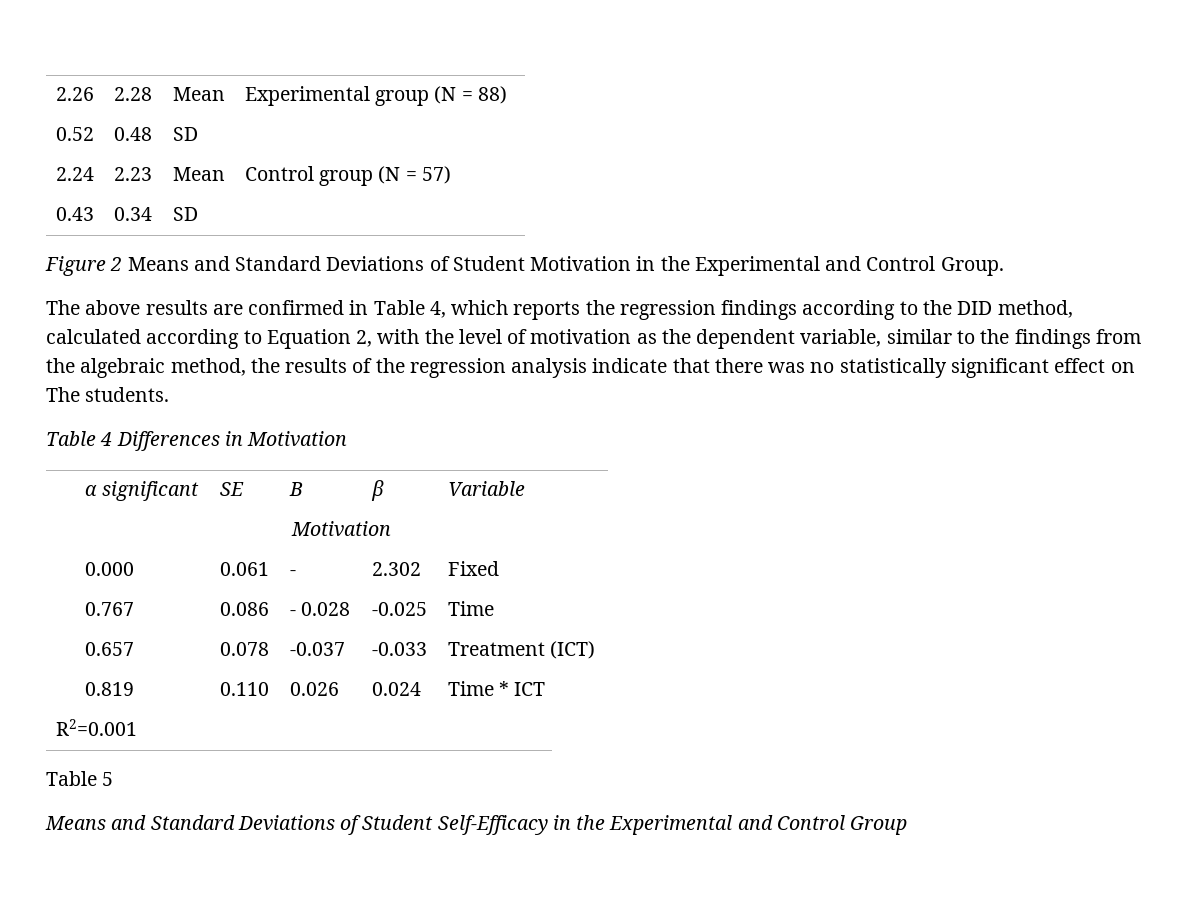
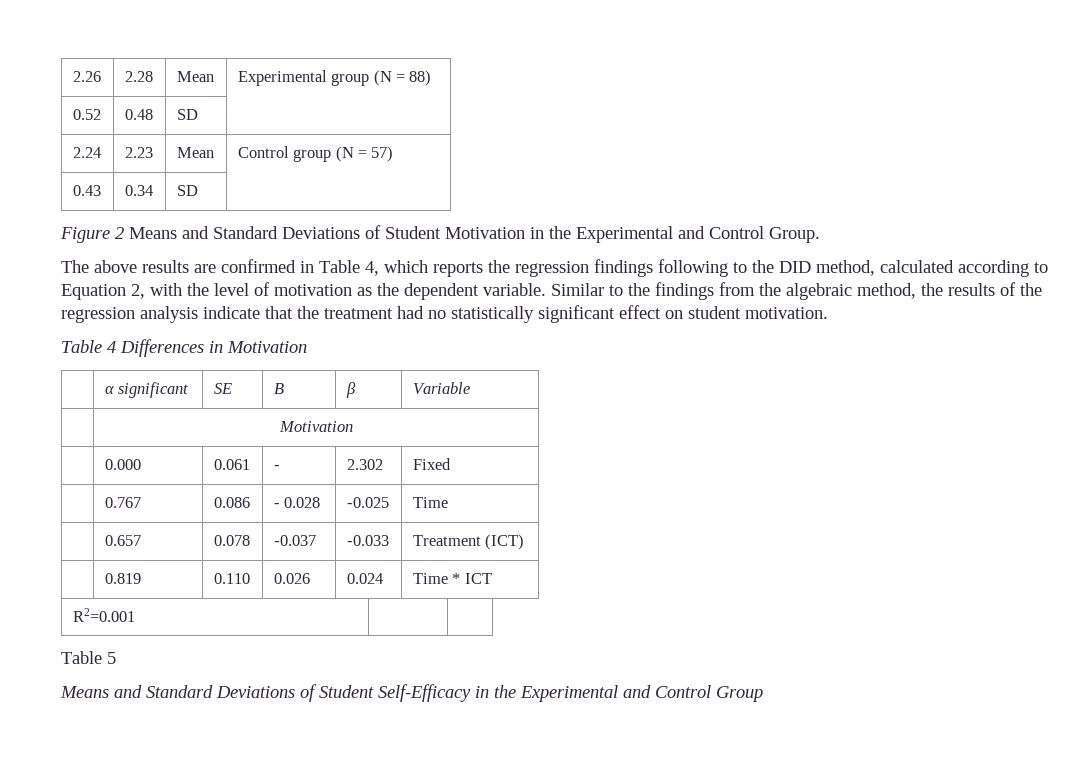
- The above results are confirmed in Table 4, which reports the regression findings according to the DID method, calculated according to Equation 2, with the level of motivation as the dependent variable, similar to the findings from the algebraic method, the results of the regression analysis indicate that there was no statistically significant effect on The students.
+ The above results are confirmed in Table 4, which reports the regression findings following to the DID method, calculated according to Equation 2, with the level of motivation as the dependent variable. Similar to the findings from the algebraic method, the results of the regression analysis indicate that the treatment had no statistically significant effect on student motivation.

